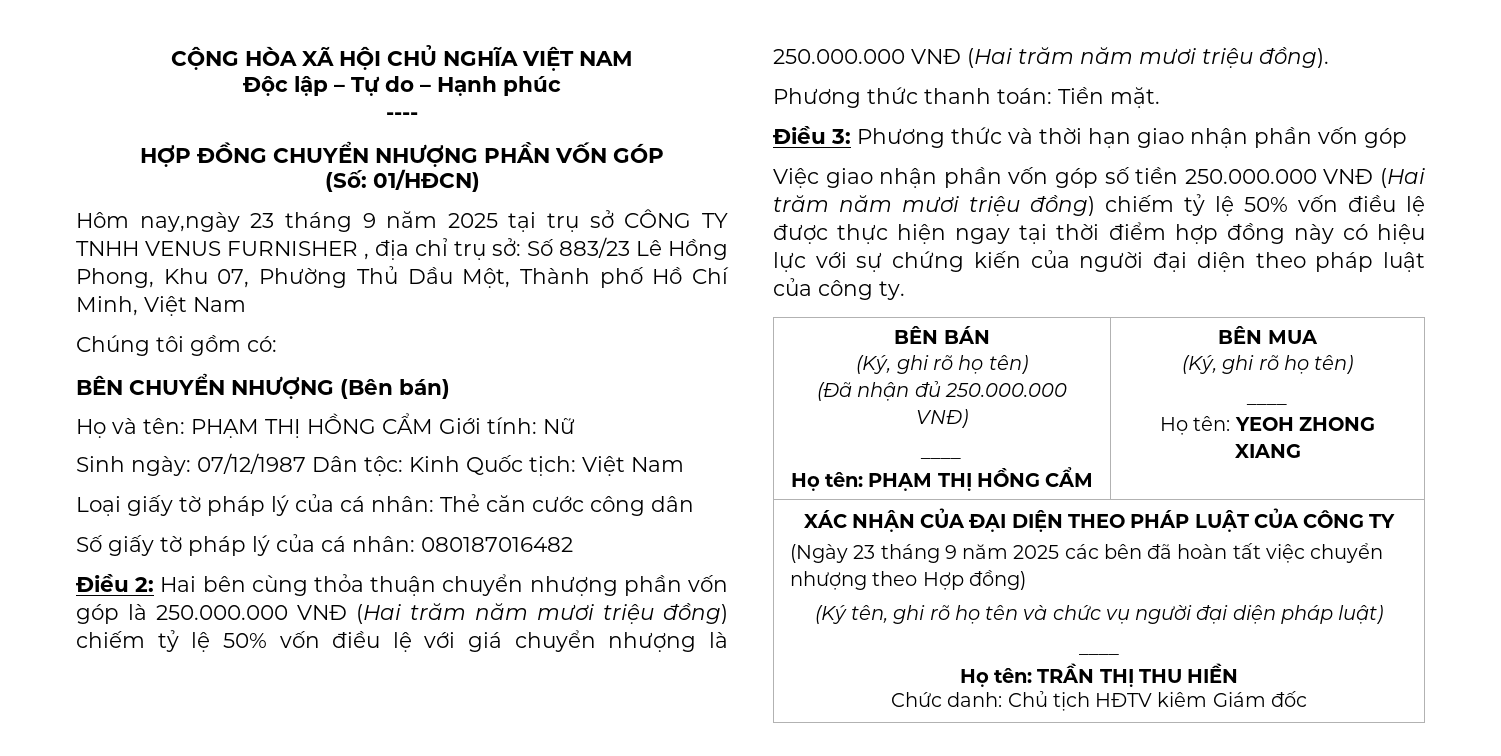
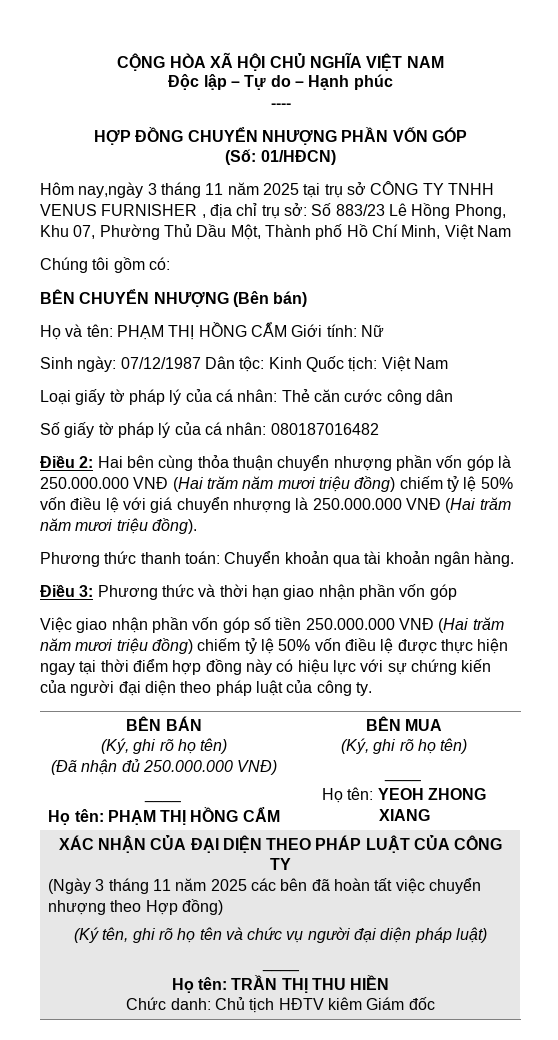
- Hôm nay,ngày 23 tháng 9 năm 2025 tại trụ sở CÔNG TY TNHH VENUS FURNISHER , địa chỉ trụ sở: Số 883/23 Lê Hồng Phong, Khu 07, Phường Thủ Dầu Một, Thành phố Hồ Chí Minh, Việt Nam
+ Hôm nay,ngày 3 tháng 11 năm 2025 tại trụ sở CÔNG TY TNHH VENUS FURNISHER , địa chỉ trụ sở: Số 883/23 Lê Hồng Phong, Khu 07, Phường Thủ Dầu Một, Thành phố Hồ Chí Minh, Việt Nam
- Phương thức thanh toán: Tiền mặt.
+ Phương thức thanh toán: Chuyển khoản qua tài khoản ngân hàng.
- (Ngày 23 tháng 9 năm 2025 các bên đã hoàn tất việc chuyển nhượng theo Hợp đồng)
+ (Ngày 3 tháng 11 năm 2025 các bên đã hoàn tất việc chuyển nhượng theo Hợp đồng)

